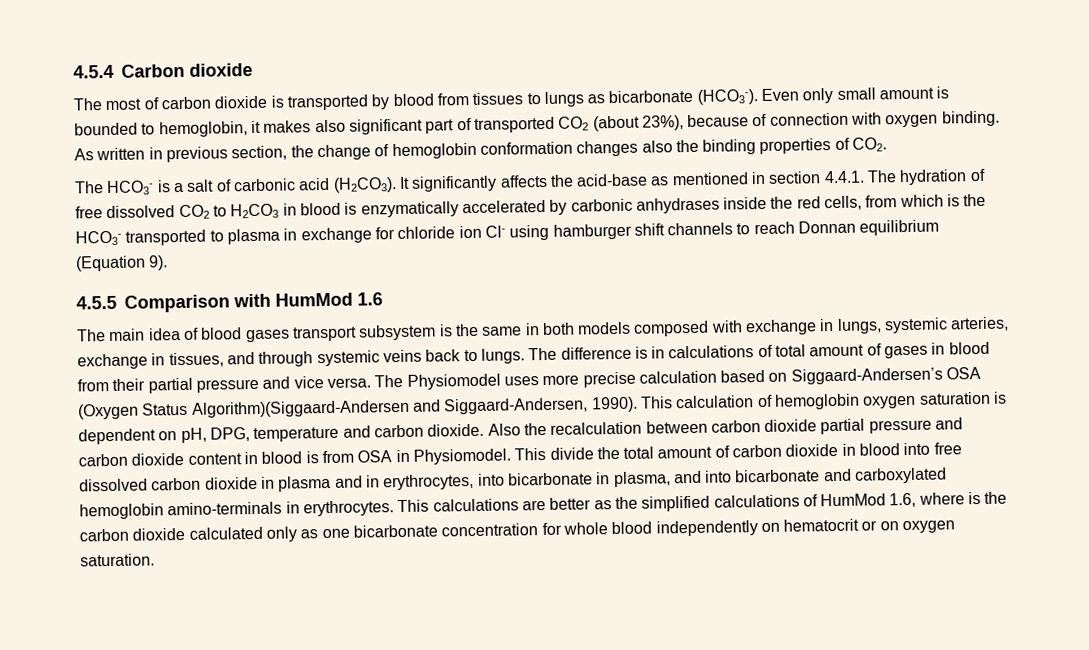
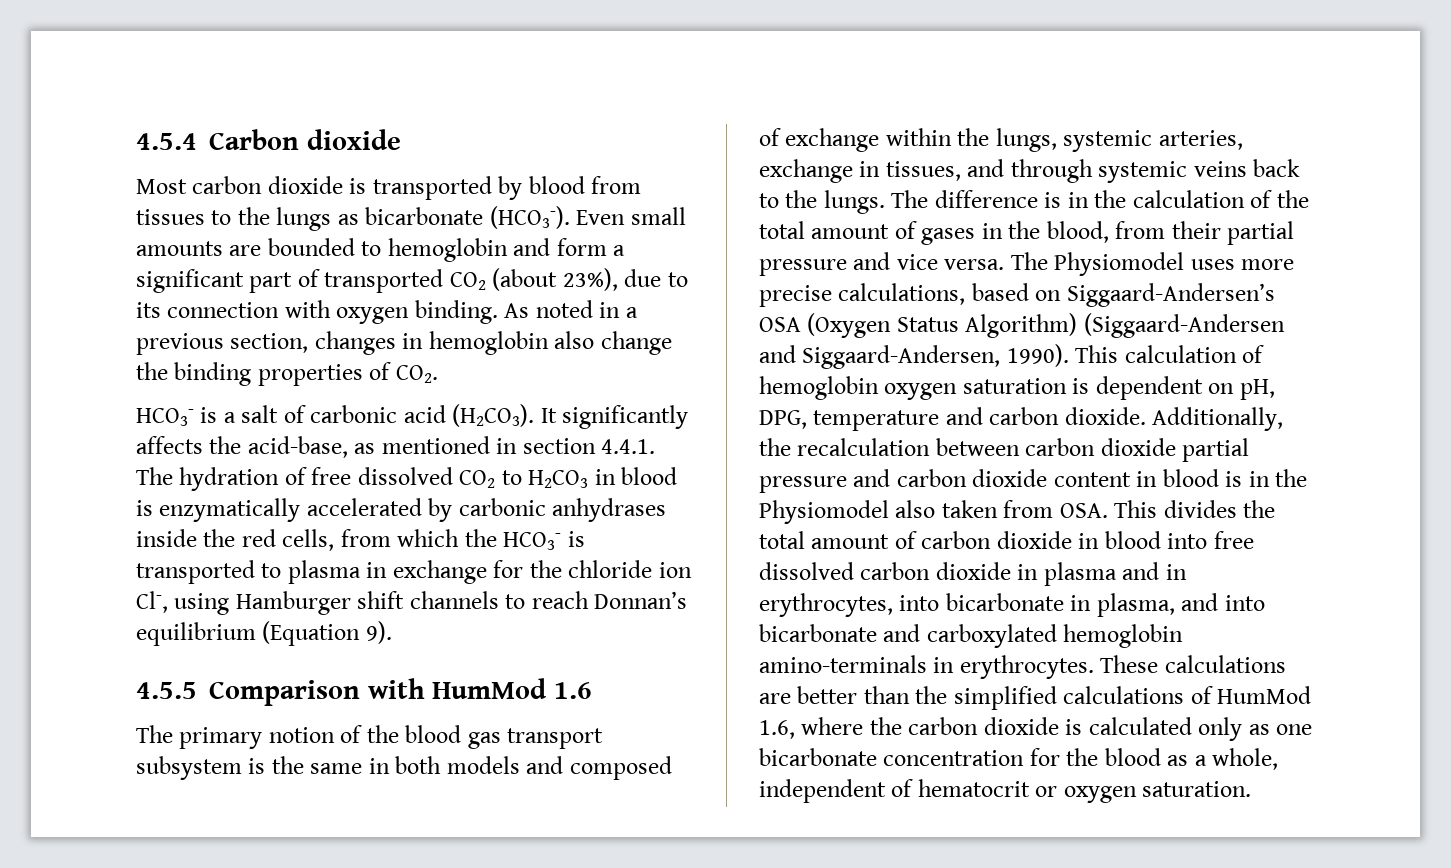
- The most of carbon dioxide is transported by blood from tissues to lungs as bicarbonate (HCO3-).
+ Most carbon dioxide is transported by blood from tissues to the lungs as bicarbonate (HCO3-).
- Even only small amount is bounded to hemoglobin, it makes also significant part of transported CO2 (about 23%), because of connection with oxygen binding.
+ Even small amounts are bounded to hemoglobin and form a significant part of transported CO2 (about 23%), due to its connection with oxygen binding.
- As written in previous section, the change of hemoglobin conformation changes also the binding properties of CO2.
+ As noted in a previous section, changes in hemoglobin also change the binding properties of CO2.
- The HCO3- is a salt of carbonic acid (H2CO3).
+ HCO3- is a salt of carbonic acid (H2CO3).
- It significantly affects the acid-base as mentioned in section 4.4.1. The hydration of free dissolved CO2 to H2CO3 in blood is enzymatically accelerated by carbonic anhydrases inside the red cells, from which is the HCO3- transported to plasma in exchange for chloride ion Cl- using hamburger shift channels to reach Donnan equilibrium (Equation 9).
+ It significantly affects the acid-base, as mentioned in section 4.4.1. The hydration of free dissolved CO2 to H2CO3 in blood is enzymatically accelerated by carbonic anhydrases inside the red cells, from which the HCO3- is transported to plasma in exchange for the chloride ion Cl-, using Hamburger shift channels to reach Donnan’s equilibrium (Equation 9).
- The main idea of blood gases transport subsystem is the same in both models composed with exchange in lungs, systemic arteries, exchange in tissues, and through systemic veins back to lungs.
+ The primary notion of the blood gas transport subsystem is the same in both models and composed of exchange within the lungs, systemic arteries, exchange in tissues, and through systemic veins back to the lungs.
- The difference is in calculations of total amount of gases in blood from their partial pressure and vice versa.
+ The difference is in the calculation of the total amount of gases in the blood, from their partial pressure and vice versa.
- The Physiomodel uses more precise calculation based on Siggaard-Andersen’s OSA (Oxygen Status Algorithm)(Siggaard-Andersen and Siggaard-Andersen, 1990).
+ The Physiomodel uses more precise calculations, based on Siggaard-Andersen’s OSA (Oxygen Status Algorithm) (Siggaard-Andersen and Siggaard-Andersen, 1990).
- Also the recalculation between carbon dioxide partial pressure and carbon dioxide content in blood is from OSA in Physiomodel. This divide the total amount of carbon dioxide in blood into free dissolved carbon dioxide in plasma and in erythrocytes, into bicarbonate in plasma, and into bicarbonate and carboxylated hemoglobin amino-terminals in erythrocytes.
+ Additionally, the recalculation between carbon dioxide partial pressure and carbon dioxide content in blood is in the Physiomodel also taken from OSA. This divides the total amount of carbon dioxide in blood into free dissolved carbon dioxide in plasma and in erythrocytes, into bicarbonate in plasma, and into bicarbonate and carboxylated hemoglobin amino-terminals in erythrocytes.
- This calculations are better as the simplified calculations of HumMod 1.6, where is the carbon dioxide calculated only as one bicarbonate concentration for whole blood independently on hematocrit or on oxygen saturation.
+ These calculations are better than the simplified calculations of HumMod 1.6, where the carbon dioxide is calculated only as one bicarbonate concentration for the blood as a whole, independent of hematocrit or oxygen saturation.

